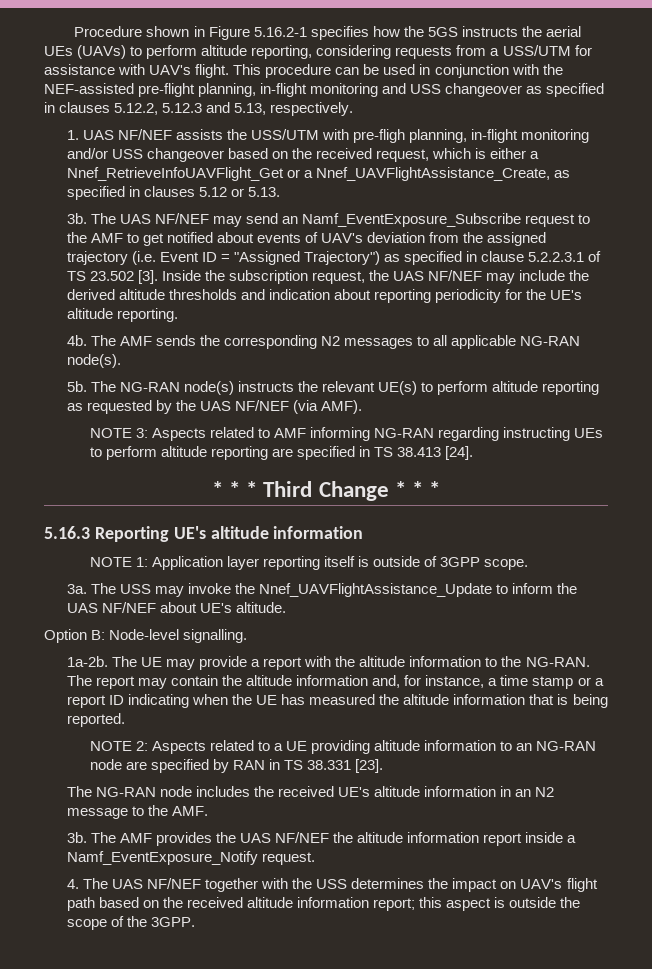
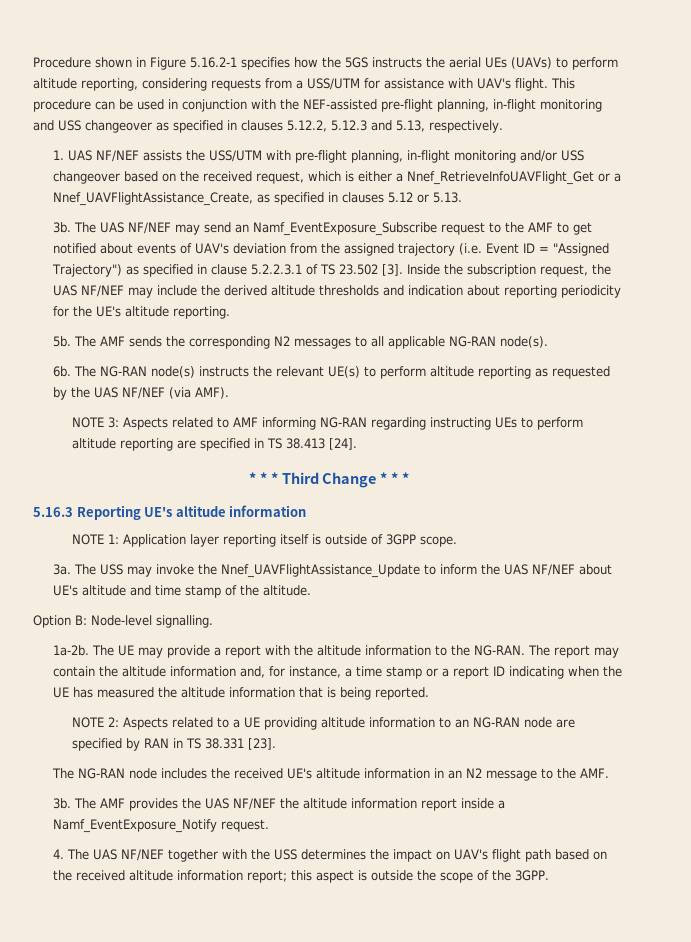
- 1. UAS NF/NEF assists the USS/UTM with pre-fligh planning, in-flight monitoring and/or USS changeover based on the received request, which is either a Nnef_RetrieveInfoUAVFlight_Get or a Nnef_UAVFlightAssistance_Create, as specified in clauses 5.12 or 5.13.
+ 1. UAS NF/NEF assists the USS/UTM with pre-flight planning, in-flight monitoring and/or USS changeover based on the received request, which is either a Nnef_RetrieveInfoUAVFlight_Get or a Nnef_UAVFlightAssistance_Create, as specified in clauses 5.12 or 5.13.
- 4b.
+ 5b.
- 5b.
+ 6b.
- The USS may invoke the Nnef_UAVFlightAssistance_Update to inform the UAS NF/NEF about UE's altitude.
+ The USS may invoke the Nnef_UAVFlightAssistance_Update to inform the UAS NF/NEF about UE's altitude and time stamp of the altitude.

